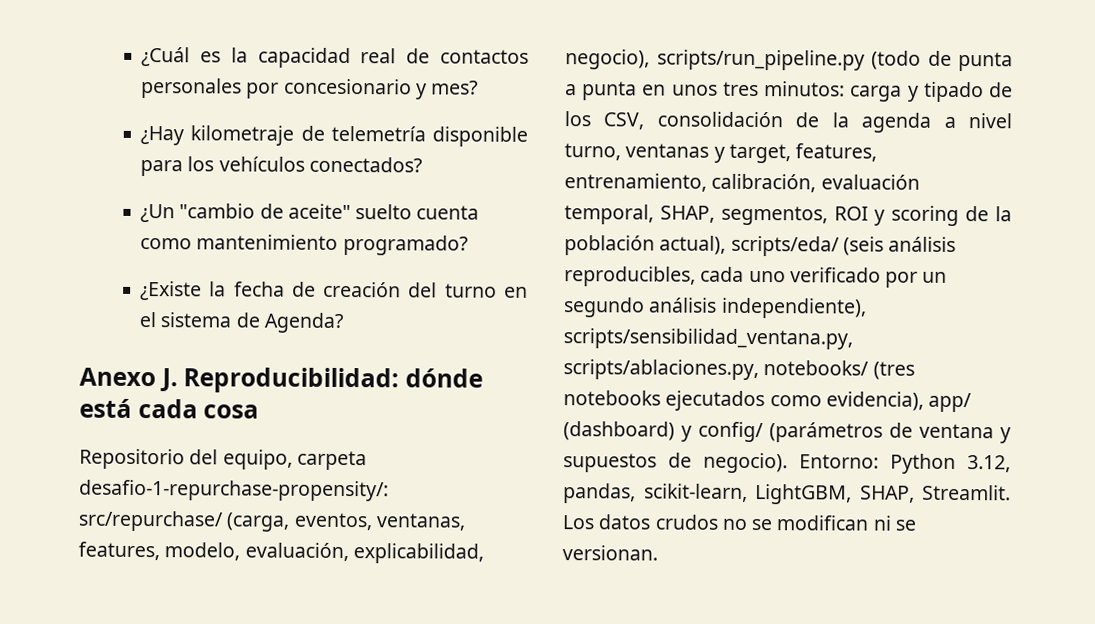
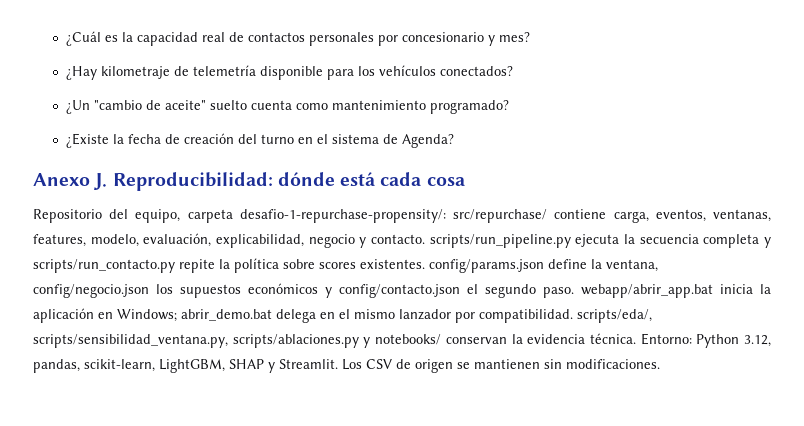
- Repositorio del equipo, carpeta desafio-1-repurchase-propensity/: src/repurchase/ (carga, eventos, ventanas, features, modelo, evaluación, explicabilidad, negocio), scripts/run_pipeline.py (todo de punta a punta en unos tres minutos: carga y tipado de los CSV, consolidación de la agenda a nivel turno, ventanas y target, features, entrenamiento, calibración, evaluación temporal, SHAP, segmentos, ROI y scoring de la población actual), scripts/eda/ (seis análisis reproducibles, cada uno verificado por un segundo análisis independiente), scripts/sensibilidad_ventana.py, scripts/ablaciones.py, notebooks/ (tres notebooks ejecutados como evidencia), app/ (dashboard) y config/ (parámetros de ventana y supuestos de negocio).
+ Repositorio del equipo, carpeta desafio-1-repurchase-propensity/: src/repurchase/ contiene carga, eventos, ventanas, features, modelo, evaluación, explicabilidad, negocio y contacto. scripts/run_pipeline.py ejecuta la secuencia completa y scripts/run_contacto.py repite la política sobre scores existentes. config/params.json define la ventana, config/negocio.json los supuestos económicos y config/contacto.json el segundo paso. webapp/abrir_app.bat inicia la aplicación en Windows; abrir_demo.bat delega en el mismo lanzador por compatibilidad. scripts/eda/, scripts/sensibilidad_ventana.py, scripts/ablaciones.py y notebooks/ conservan la evidencia técnica.
- Entorno: Python 3.12, pandas, scikit-learn, LightGBM, SHAP, Streamlit. Los datos crudos no se modifican ni se versionan.
+ Entorno: Python 3.12, pandas, scikit-learn, LightGBM, SHAP y Streamlit. Los CSV de origen se mantienen sin modificaciones.

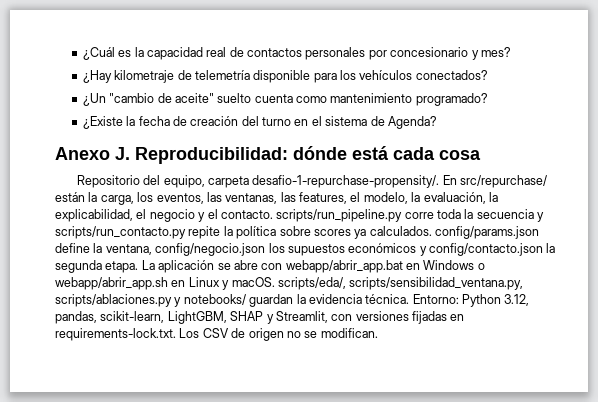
- Repositorio del equipo, carpeta desafio-1-repurchase-propensity/: src/repurchase/ contiene carga, eventos, ventanas, features, modelo, evaluación, explicabilidad, negocio y contacto. scripts/run_pipeline.py ejecuta la secuencia completa y scripts/run_contacto.py repite la política sobre scores existentes. config/params.json define la ventana, config/negocio.json los supuestos económicos y config/contacto.json el segundo paso. webapp/abrir_app.bat inicia la aplicación en Windows; abrir_demo.bat delega en el mismo lanzador por compatibilidad. scripts/eda/, scripts/sensibilidad_ventana.py, scripts/ablaciones.py y notebooks/ conservan la evidencia técnica.
+ Repositorio del equipo, carpeta desafio-1-repurchase-propensity/. En src/repurchase/ están la carga, los eventos, las ventanas, las features, el modelo, la evaluación, la explicabilidad, el negocio y el contacto. scripts/run_pipeline.py corre toda la secuencia y scripts/run_contacto.py repite la política sobre scores ya calculados. config/params.json define la ventana, config/negocio.json los supuestos económicos y config/contacto.json la segunda etapa. La aplicación se abre con webapp/abrir_app.bat en Windows o webapp/abrir_app.sh en Linux y macOS. scripts/eda/, scripts/sensibilidad_ventana.py, scripts/ablaciones.py y notebooks/ guardan la evidencia técnica.
- Entorno: Python 3.12, pandas, scikit-learn, LightGBM, SHAP y Streamlit. Los CSV de origen se mantienen sin modificaciones.
+ Entorno: Python 3.12, pandas, scikit-learn, LightGBM, SHAP y Streamlit, con versiones fijadas en requirements-lock.txt. Los CSV de origen no se modifican.

